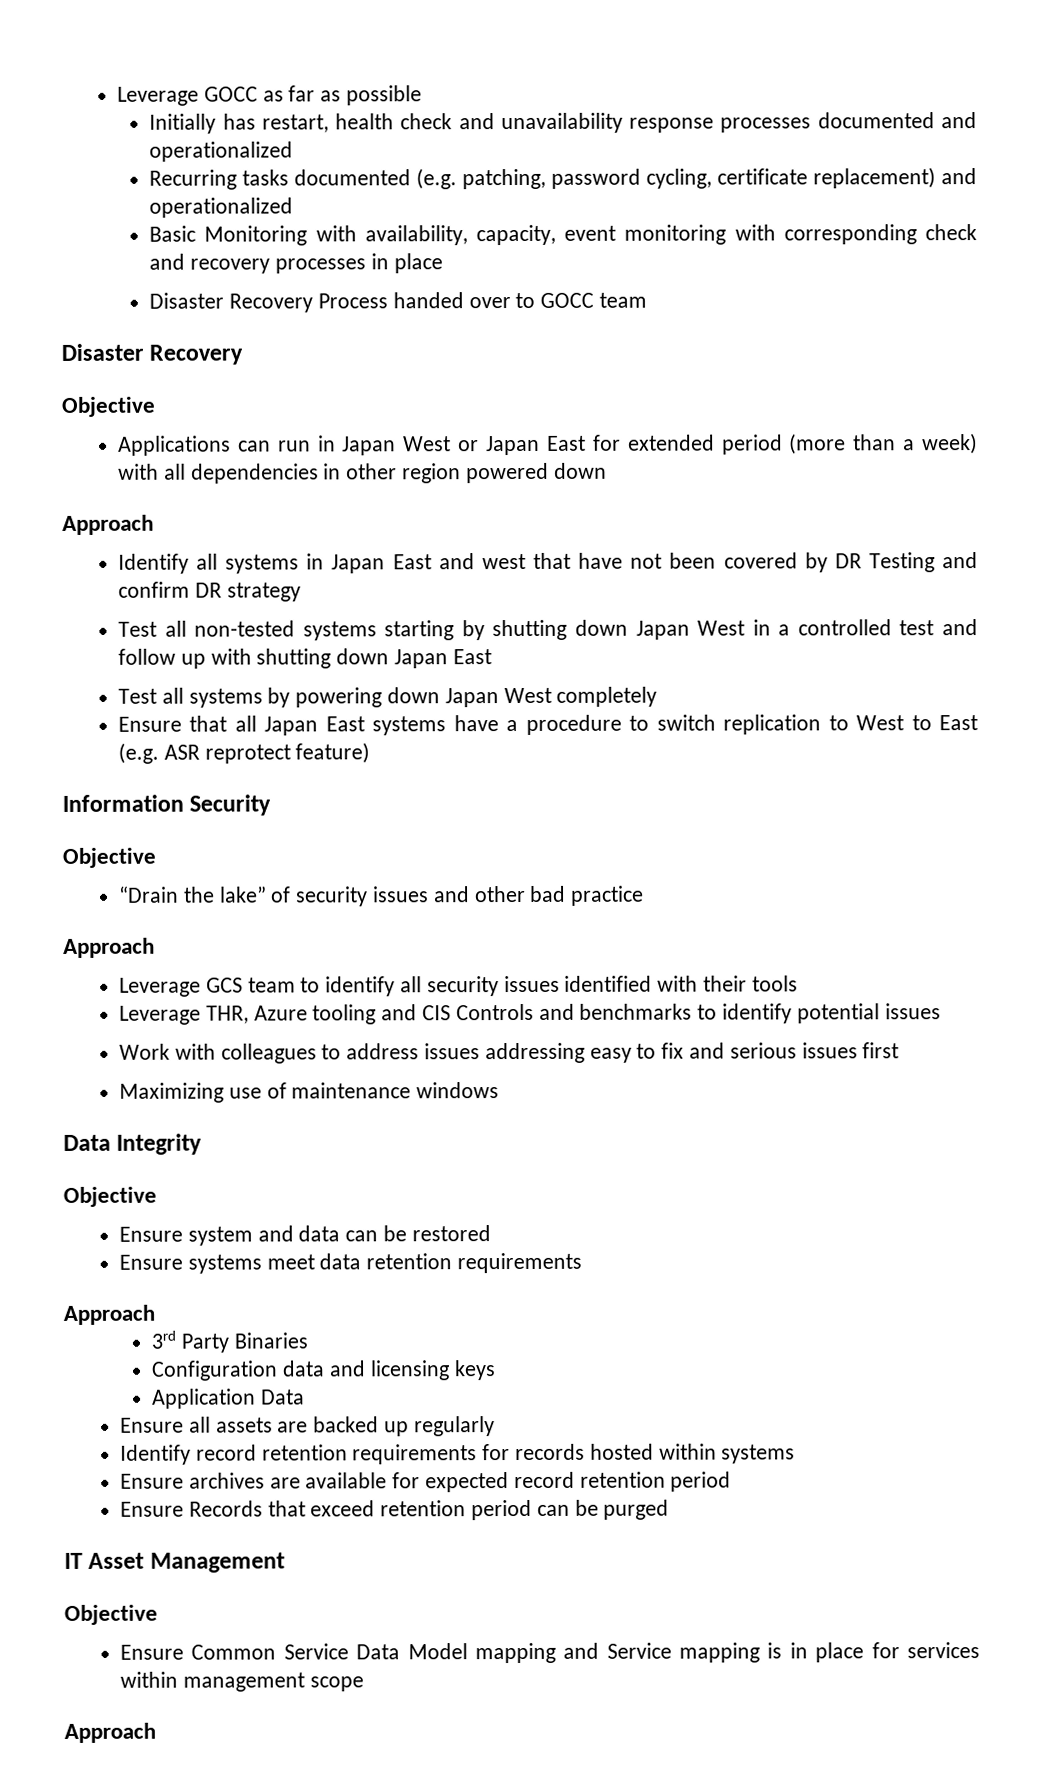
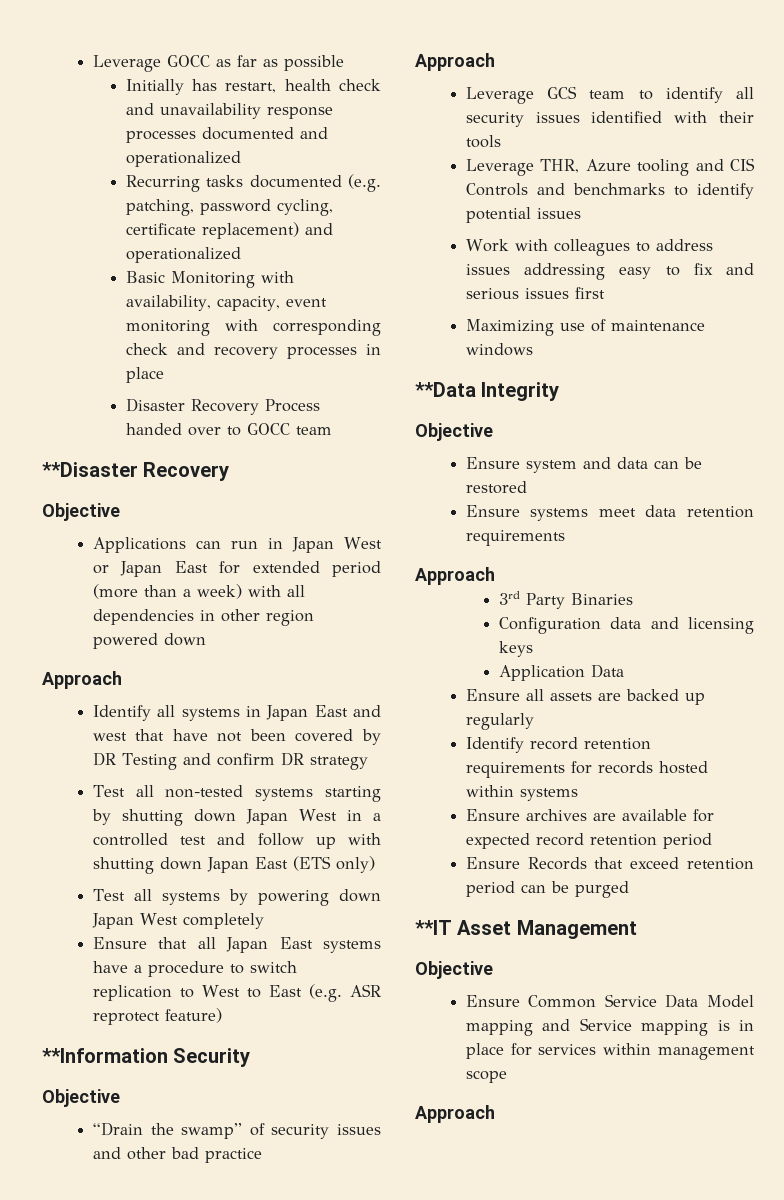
  Disaster Recovery Process handed over to GOCC team
- Disaster Recovery
+ **Disaster Recovery
- Test all non-tested systems starting by shutting down Japan West in a controlled test and follow up with shutting down Japan East
+ Test all non-tested systems starting by shutting down Japan West in a controlled test and follow up with shutting down Japan East (ETS only)
- Information Security
+ **Information Security
- “Drain the lake” of security issues and other bad practice
+ “Drain the swamp” of security issues and other bad practice
- Data Integrity
+ **Data Integrity
- IT Asset Management
+ **IT Asset Management

